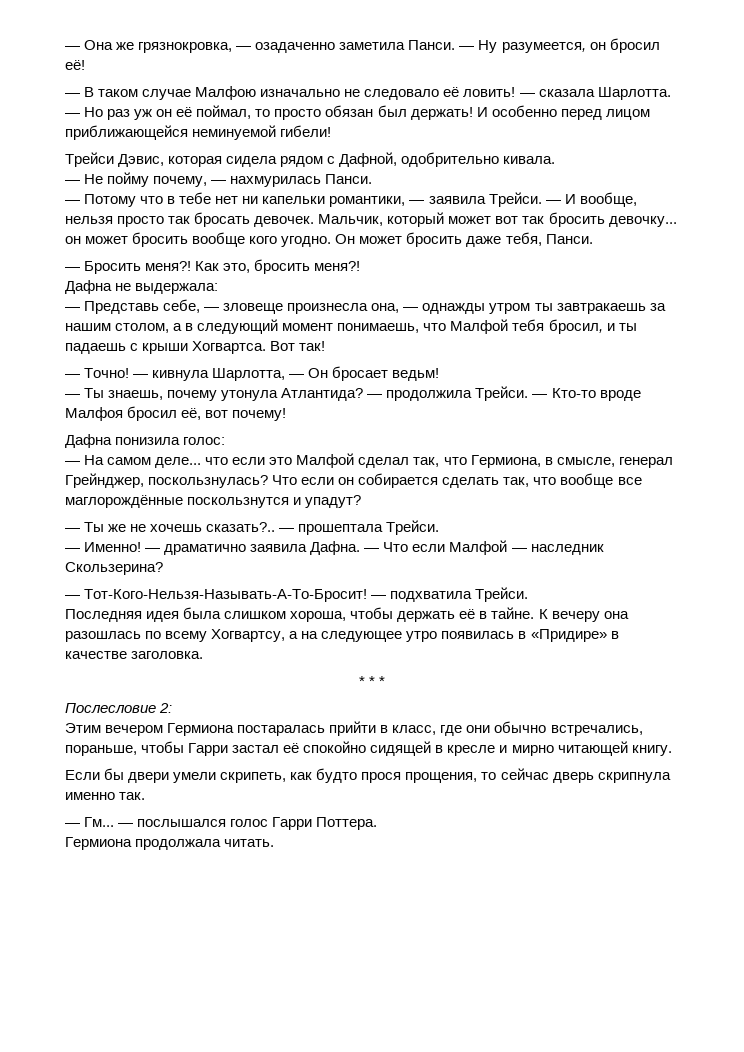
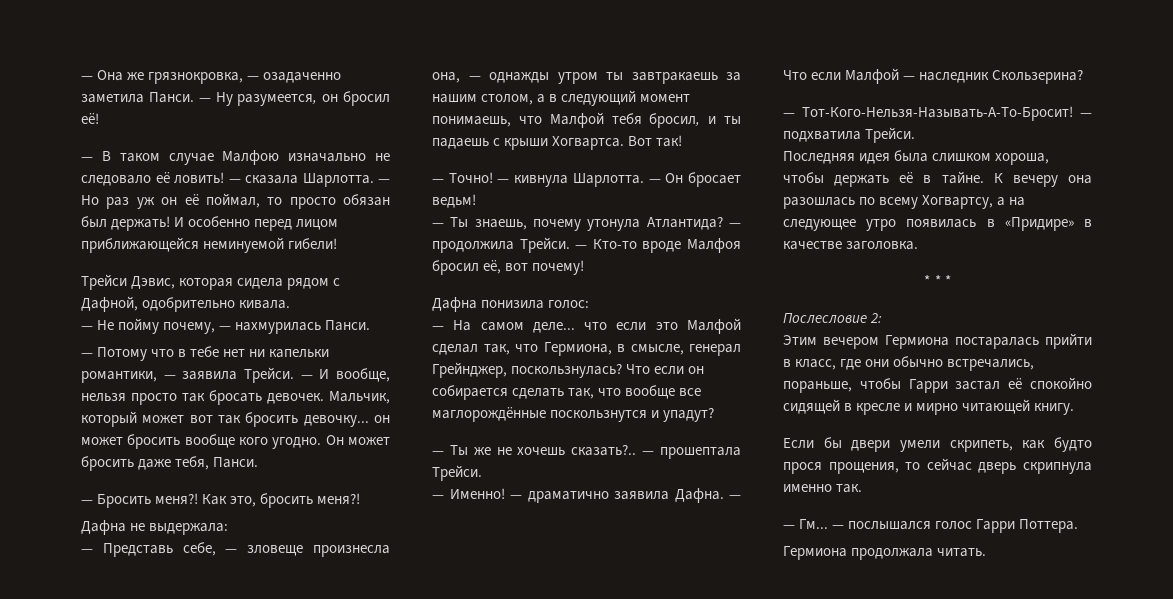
- — кивнула Шарлотта, — Он бросает ведьм!
+ — кивнула Шарлотта. — Он бросает ведьм!

